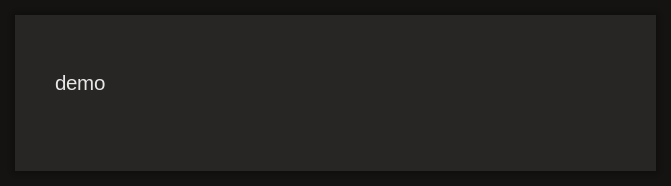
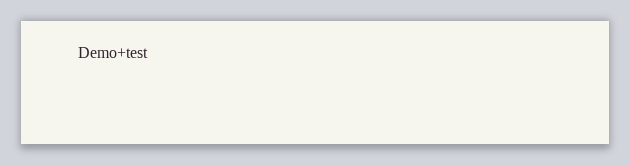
- demo
+ Demo+test

